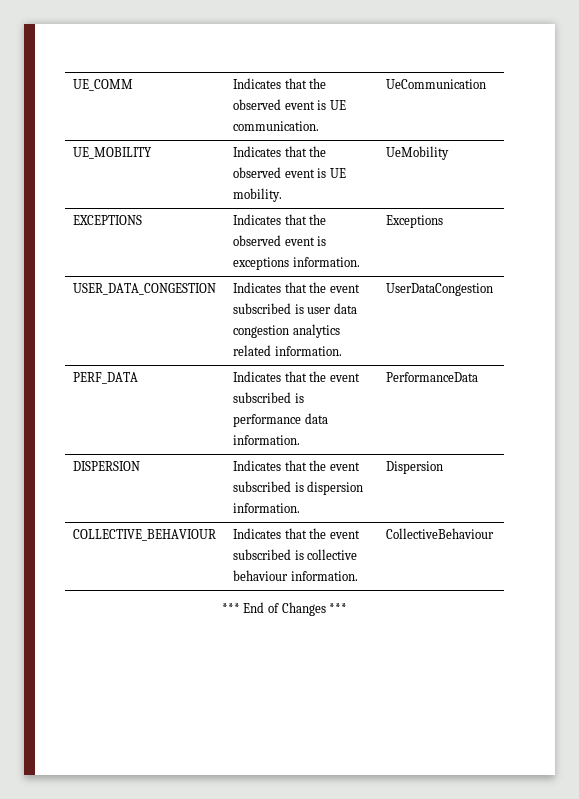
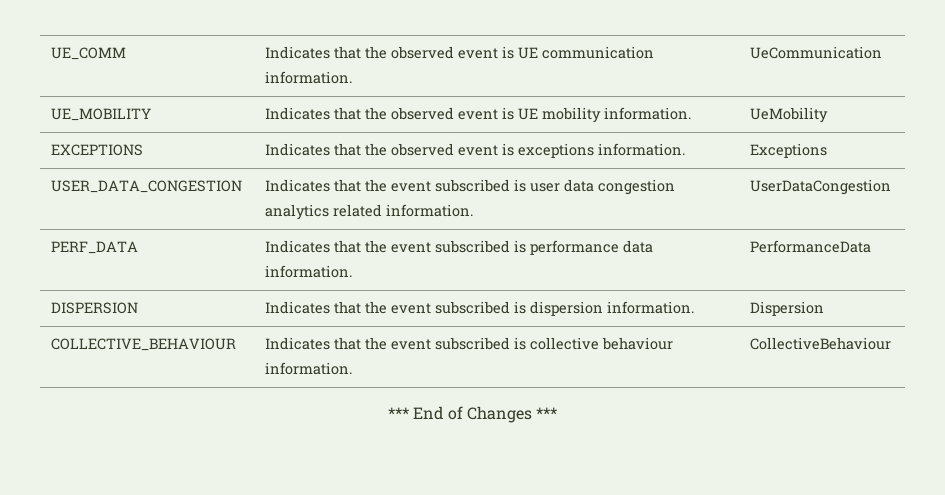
- UE_COMM | Indicates that the observed event is UE communication. | UeCommunication
+ UE_COMM | Indicates that the observed event is UE communication information. | UeCommunication
- UE_MOBILITY | Indicates that the observed event is UE mobility. | UeMobility
+ UE_MOBILITY | Indicates that the observed event is UE mobility information. | UeMobility

